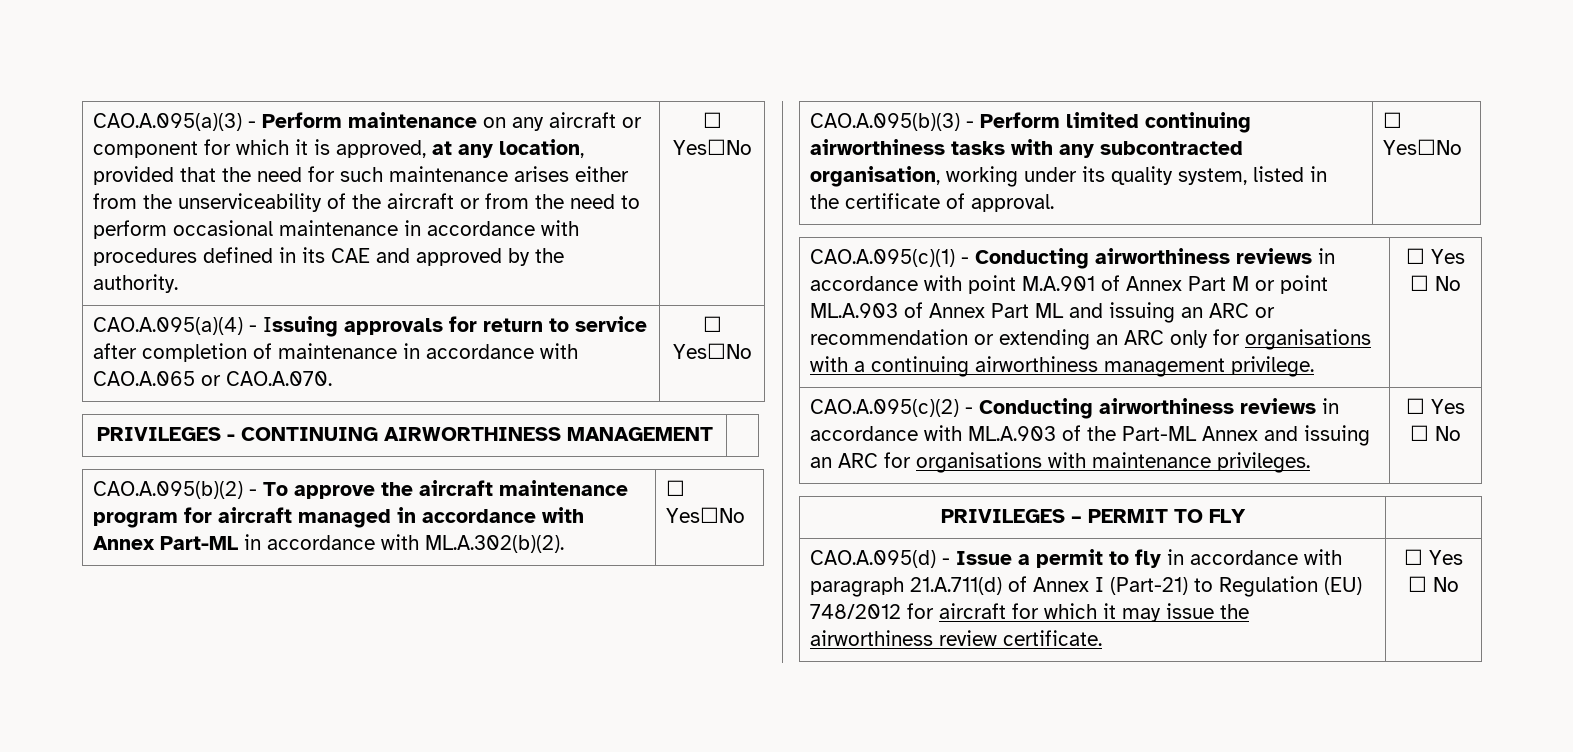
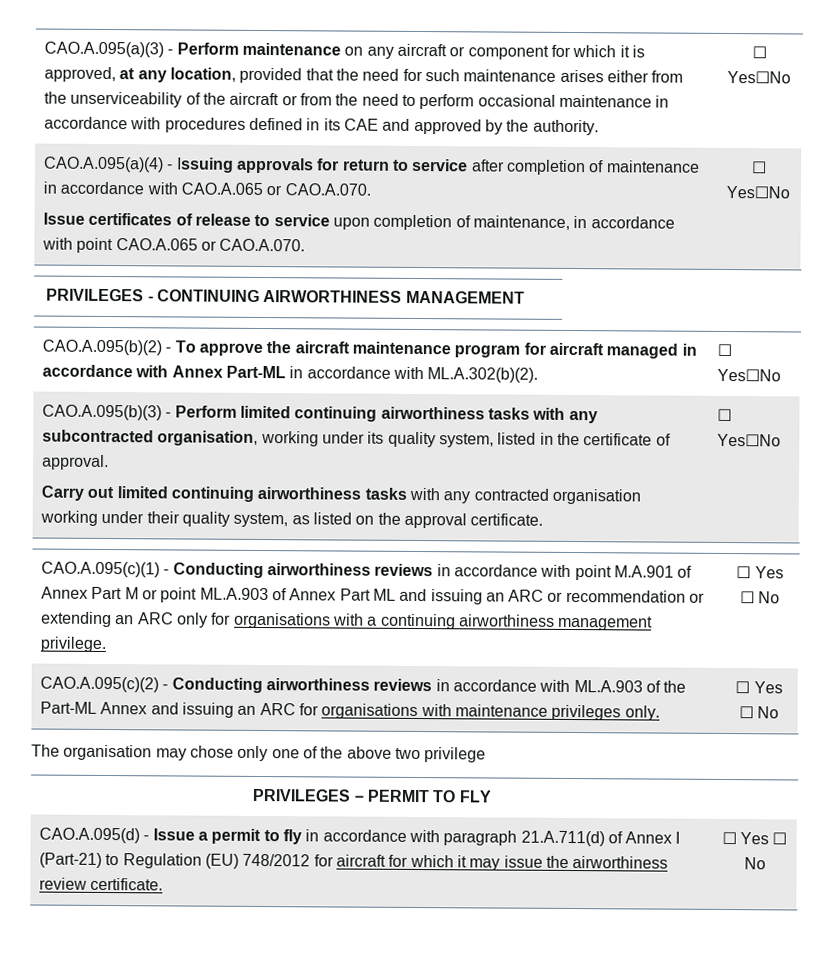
- CAO.A.095(a)(4) - Issuing approvals for return to service after completion of maintenance in accordance with CAO.A.065 or CAO.A.070. | ☐ Yes☐No
+ CAO.A.095(a)(4) - Issuing approvals for return to service after completion of maintenance in accordance with CAO.A.065 or CAO.A.070.
+ Issue certificates of release to service upon completion of maintenance, in accordance with point CAO.A.065 or CAO.A.070. | ☐ Yes☐No
+ Carry out limited continuing airworthiness tasks with any contracted organisation working under their quality system, as listed on the approval certificate.
- CAO.A.095(c)(2) - Conducting airworthiness reviews in accordance with ML.A.903 of the Part-ML Annex and issuing an ARC for organisations with maintenance privileges. | ☐ Yes ☐ No
+ CAO.A.095(c)(2) - Conducting airworthiness reviews in accordance with ML.A.903 of the Part-ML Annex and issuing an ARC for organisations with maintenance privileges only. | ☐ Yes ☐ No
+ The organisation may chose only one of the above two privilege

